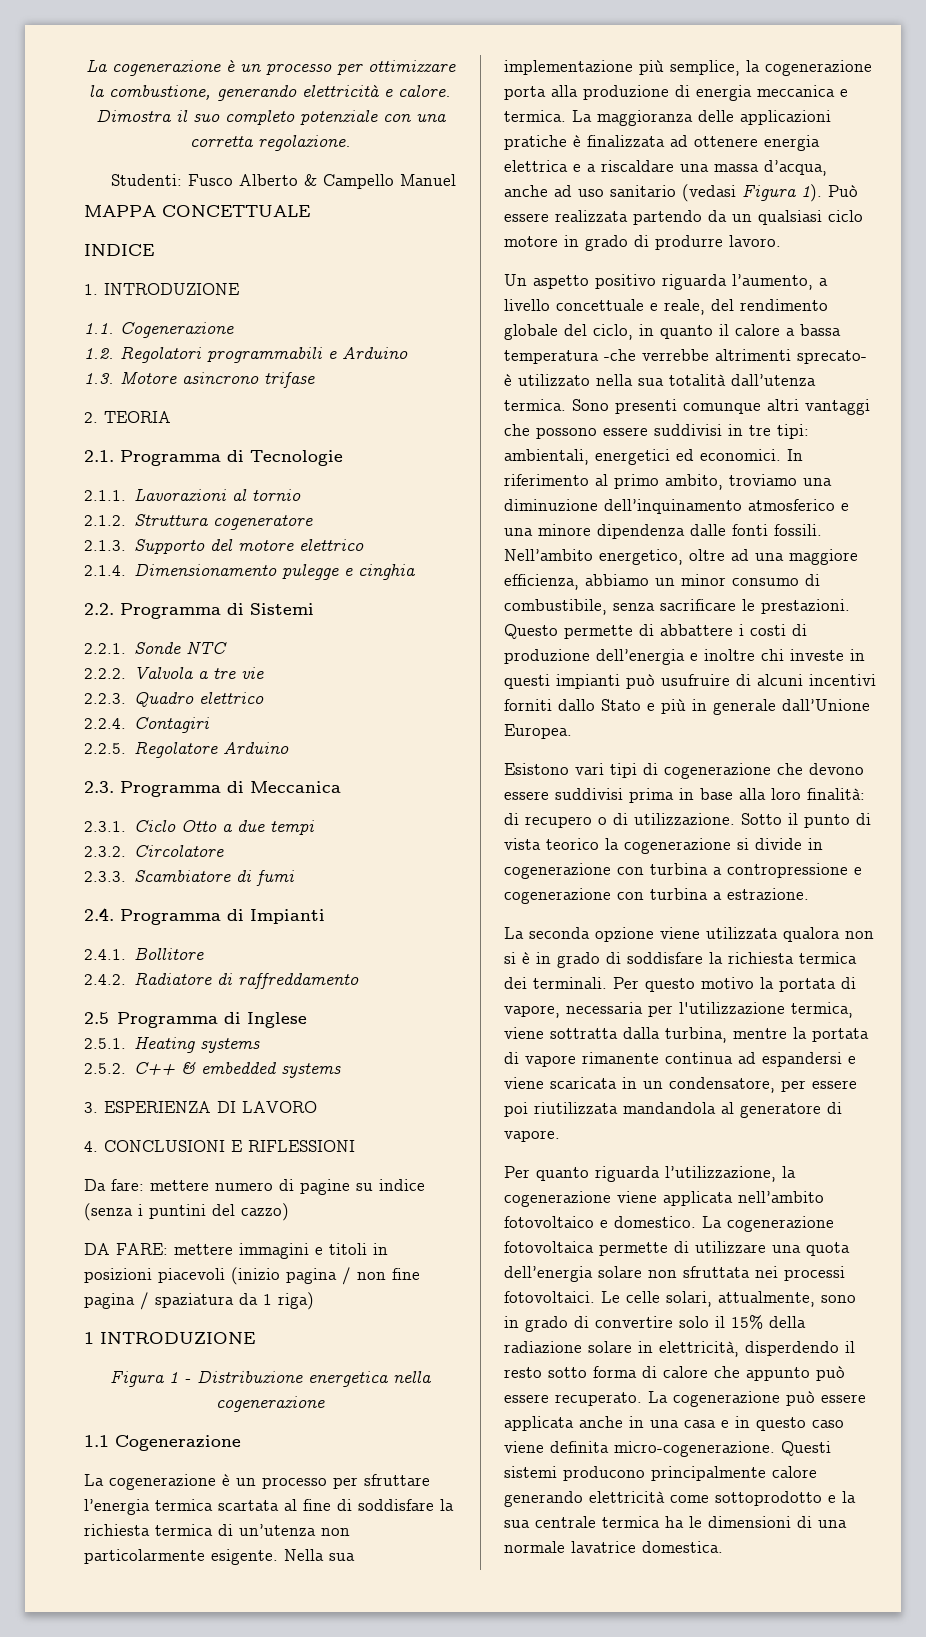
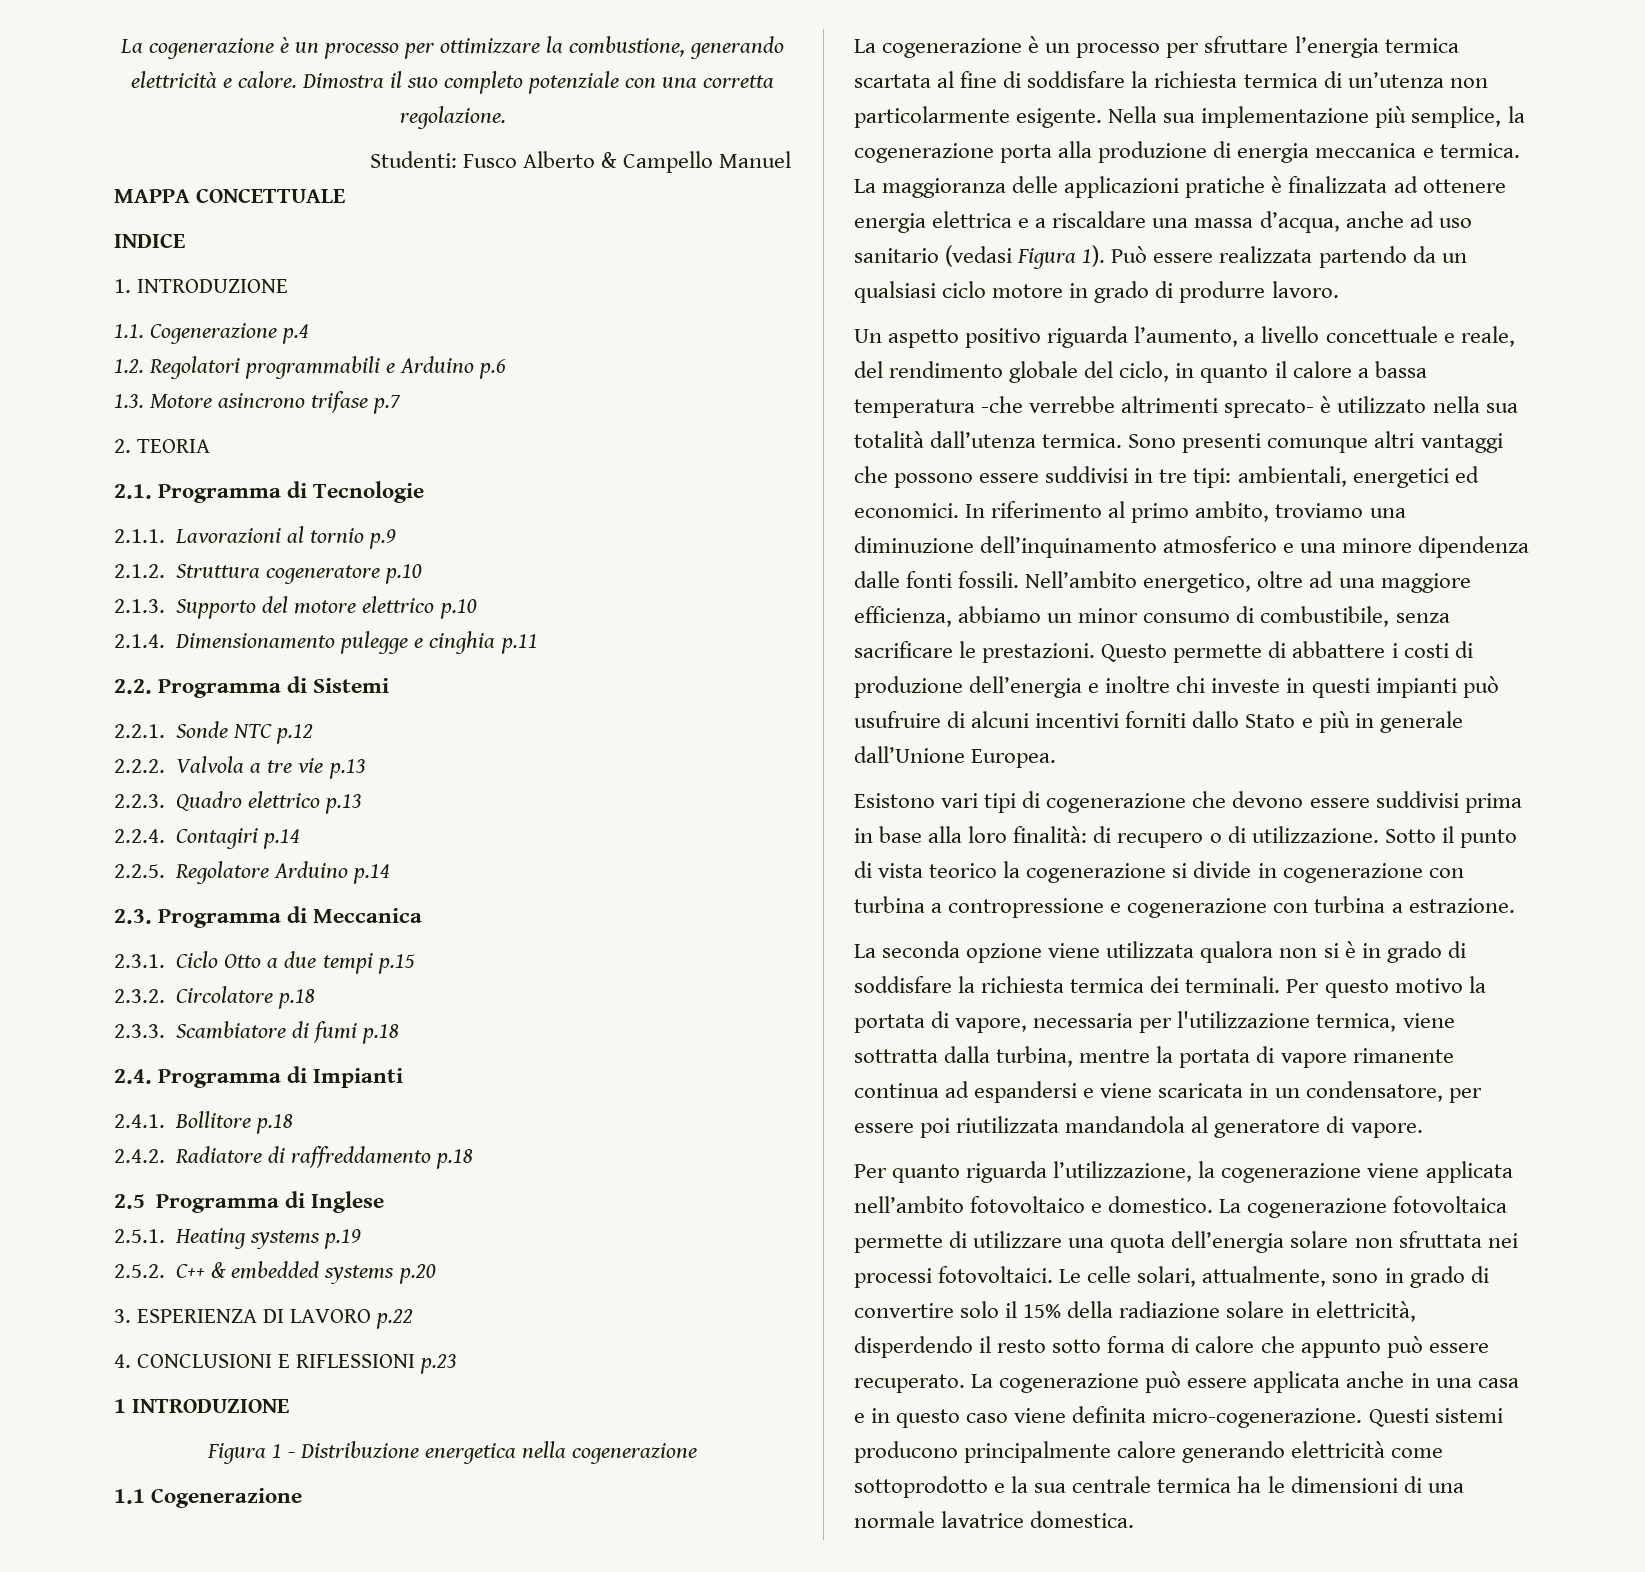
- 1.1. Cogenerazione
+ 1.1. Cogenerazione p.4
- 1.2. Regolatori programmabili e Arduino
+ 1.2. Regolatori programmabili e Arduino p.6
- 1.3. Motore asincrono trifase
+ 1.3. Motore asincrono trifase p.7
- 2.1.1. Lavorazioni al tornio
+ 2.1.1. Lavorazioni al tornio p.9
- 2.1.2. Struttura cogeneratore
+ 2.1.2. Struttura cogeneratore p.10
- 2.1.3. Supporto del motore elettrico
+ 2.1.3. Supporto del motore elettrico p.10
- 2.1.4. Dimensionamento pulegge e cinghia
+ 2.1.4. Dimensionamento pulegge e cinghia p.11
- 2.2.1. Sonde NTC
+ 2.2.1. Sonde NTC p.12
- 2.2.2. Valvola a tre vie
+ 2.2.2. Valvola a tre vie p.13
- 2.2.3. Quadro elettrico
+ 2.2.3. Quadro elettrico p.13
- 2.2.4. Contagiri
+ 2.2.4. Contagiri p.14
- 2.2.5. Regolatore Arduino
+ 2.2.5. Regolatore Arduino p.14
- 2.3.1. Ciclo Otto a due tempi
+ 2.3.1. Ciclo Otto a due tempi p.15
- 2.3.2. Circolatore
+ 2.3.2. Circolatore p.18
- 2.3.3. Scambiatore di fumi
+ 2.3.3. Scambiatore di fumi p.18
- 2.4.1. Bollitore
+ 2.4.1. Bollitore p.18
- 2.4.2. Radiatore di raffreddamento
+ 2.4.2. Radiatore di raffreddamento p.18
- 2.5.1. Heating systems
+ 2.5.1. Heating systems p.19
- 2.5.2. C++ & embedded systems
+ 2.5.2. C++ & embedded systems p.20
- 3. ESPERIENZA DI LAVORO
+ 3. ESPERIENZA DI LAVORO p.22
- 4. CONCLUSIONI E RIFLESSIONI
- Da fare: mettere numero di pagine su indice (senza i puntini del cazzo)
- DA FARE: mettere immagini e titoli in posizioni piacevoli (inizio pagina / non fine pagina / spaziatura da 1 riga)
+ 4. CONCLUSIONI E RIFLESSIONI p.23

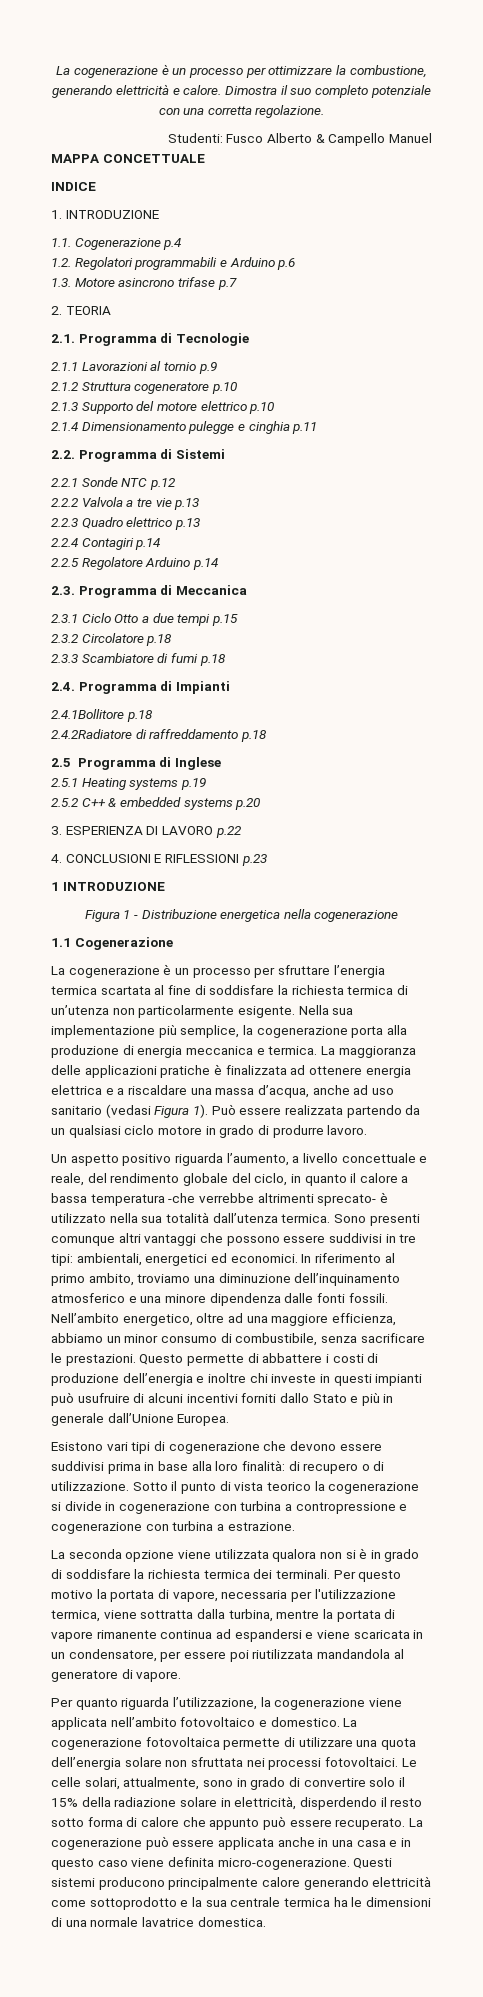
- 2.1.1. Lavorazioni al tornio p.9
+ 2.1.1 Lavorazioni al tornio p.9
- 2.1.2. Struttura cogeneratore p.10
+ 2.1.2 Struttura cogeneratore p.10
- 2.1.3. Supporto del motore elettrico p.10
+ 2.1.3 Supporto del motore elettrico p.10
- 2.1.4. Dimensionamento pulegge e cinghia p.11
+ 2.1.4 Dimensionamento pulegge e cinghia p.11
- 2.2.1. Sonde NTC p.12
+ 2.2.1 Sonde NTC p.12
- 2.2.2. Valvola a tre vie p.13
+ 2.2.2 Valvola a tre vie p.13
- 2.2.3. Quadro elettrico p.13
+ 2.2.3 Quadro elettrico p.13
- 2.2.4. Contagiri p.14
+ 2.2.4 Contagiri p.14
- 2.2.5. Regolatore Arduino p.14
+ 2.2.5 Regolatore Arduino p.14
- 2.3.1. Ciclo Otto a due tempi p.15
+ 2.3.1 Ciclo Otto a due tempi p.15
- 2.3.2. Circolatore p.18
+ 2.3.2 Circolatore p.18
- 2.3.3. Scambiatore di fumi p.18
+ 2.3.3 Scambiatore di fumi p.18
- 2.4.1. Bollitore p.18
- 2.4.2. Radiatore di raffreddamento p.18
+ 2.4.1Bollitore p.18
+ 2.4.2Radiatore di raffreddamento p.18
- 2.5.1. Heating systems p.19
+ 2.5.1 Heating systems p.19
- 2.5.2. C++ & embedded systems p.20
+ 2.5.2 C++ & embedded systems p.20

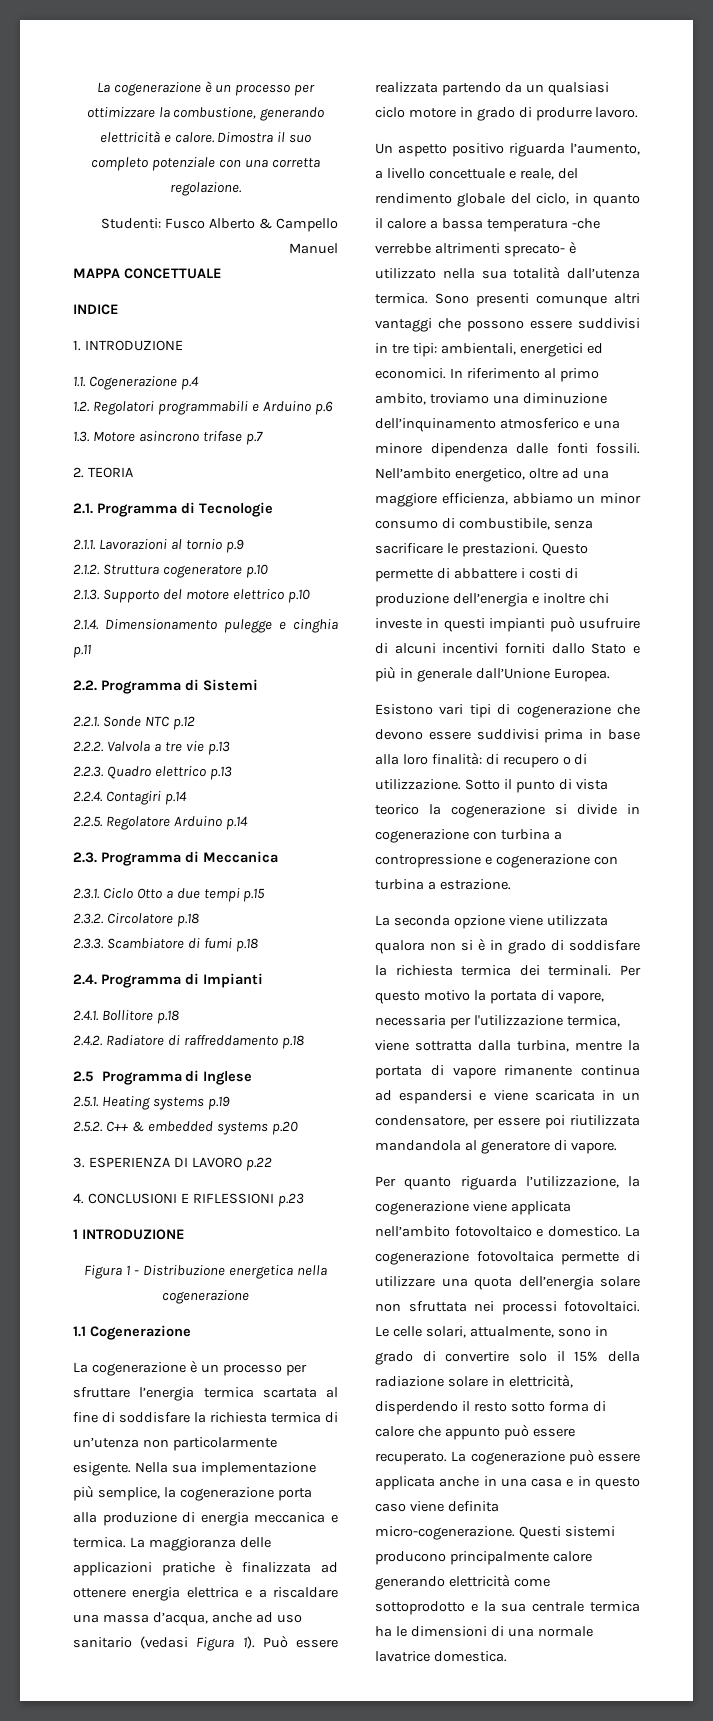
- 2.1.1 Lavorazioni al tornio p.9
+ 2.1.1. Lavorazioni al tornio p.9
- 2.1.2 Struttura cogeneratore p.10
+ 2.1.2. Struttura cogeneratore p.10
- 2.1.3 Supporto del motore elettrico p.10
+ 2.1.3. Supporto del motore elettrico p.10
- 2.1.4 Dimensionamento pulegge e cinghia p.11
+ 2.1.4. Dimensionamento pulegge e cinghia p.11
- 2.2.1 Sonde NTC p.12
+ 2.2.1. Sonde NTC p.12
- 2.2.2 Valvola a tre vie p.13
+ 2.2.2. Valvola a tre vie p.13
- 2.2.3 Quadro elettrico p.13
+ 2.2.3. Quadro elettrico p.13
- 2.2.4 Contagiri p.14
+ 2.2.4. Contagiri p.14
- 2.2.5 Regolatore Arduino p.14
+ 2.2.5. Regolatore Arduino p.14
- 2.3.1 Ciclo Otto a due tempi p.15
+ 2.3.1. Ciclo Otto a due tempi p.15
- 2.3.2 Circolatore p.18
+ 2.3.2. Circolatore p.18
- 2.3.3 Scambiatore di fumi p.18
+ 2.3.3. Scambiatore di fumi p.18
- 2.4.1Bollitore p.18
- 2.4.2Radiatore di raffreddamento p.18
+ 2.4.1. Bollitore p.18
+ 2.4.2. Radiatore di raffreddamento p.18
- 2.5.1 Heating systems p.19
+ 2.5.1. Heating systems p.19
- 2.5.2 C++ & embedded systems p.20
+ 2.5.2. C++ & embedded systems p.20

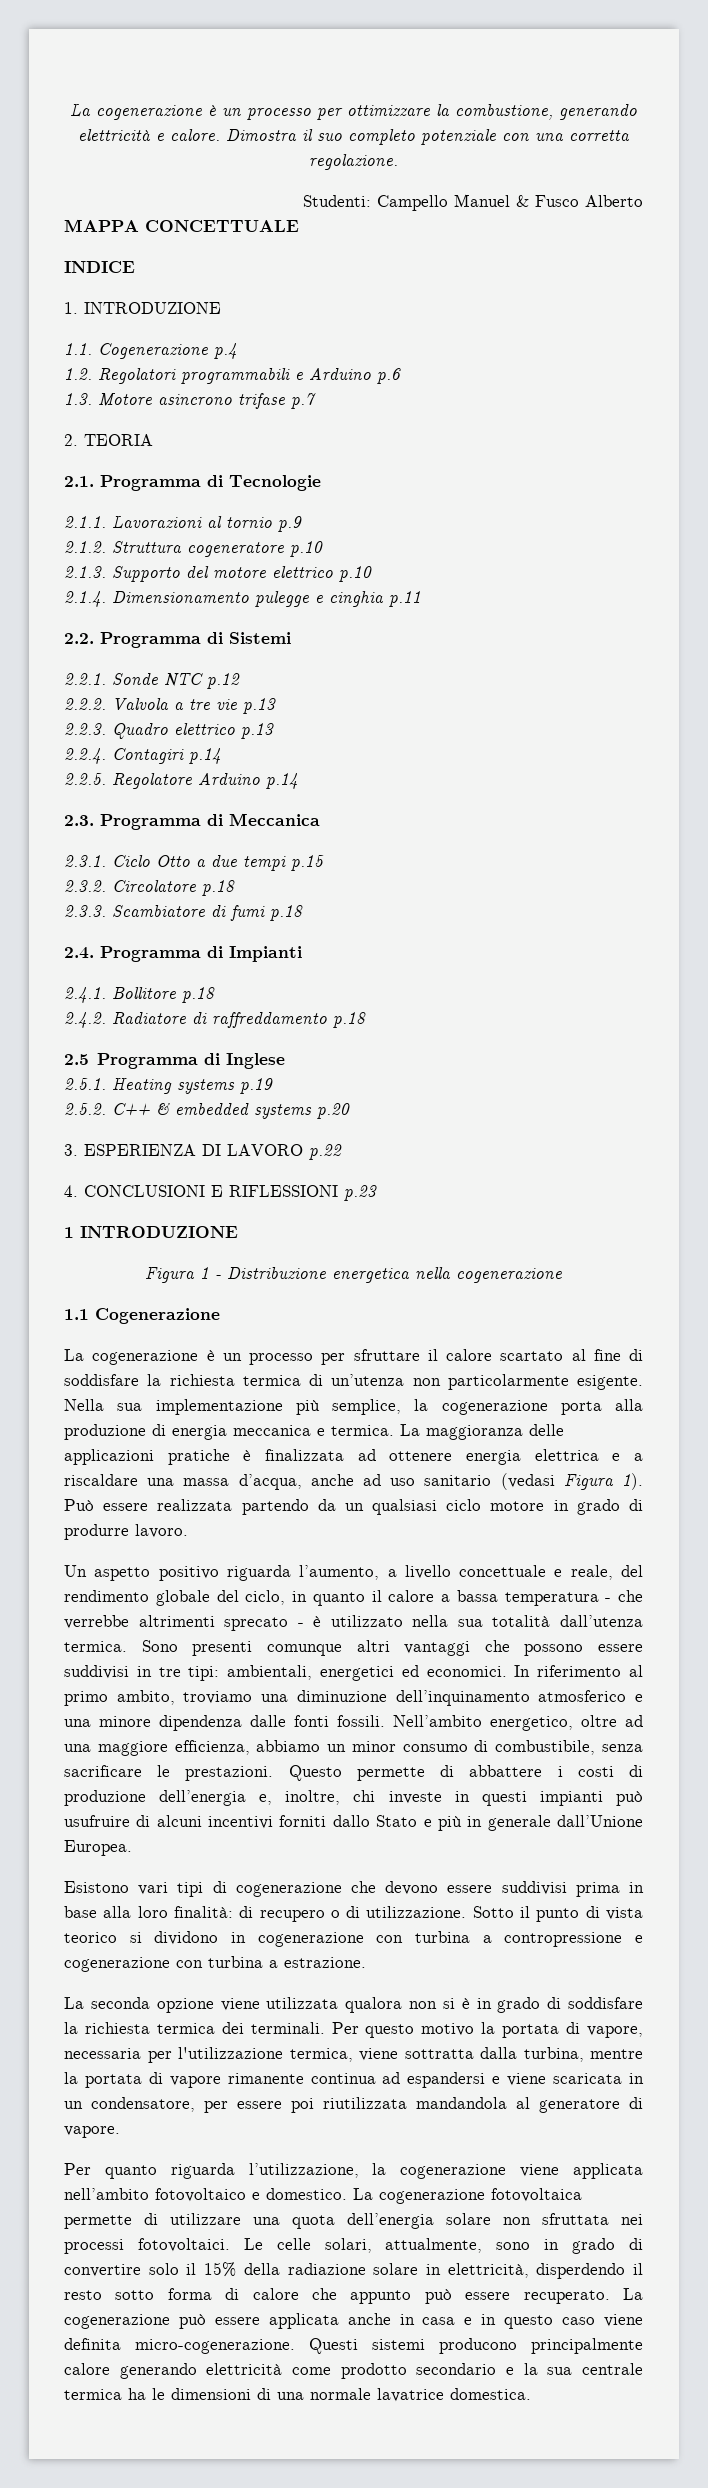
- Studenti: Fusco Alberto & Campello Manuel
+ Studenti: Campello Manuel & Fusco Alberto
- La cogenerazione è un processo per sfruttare l’energia termica scartata al fine di soddisfare la richiesta termica di un’utenza non particolarmente esigente.
+ La cogenerazione è un processo per sfruttare il calore scartato al fine di soddisfare la richiesta termica di un’utenza non particolarmente esigente.
- Un aspetto positivo riguarda l’aumento, a livello concettuale e reale, del rendimento globale del ciclo, in quanto il calore a bassa temperatura -che verrebbe altrimenti sprecato- è utilizzato nella sua totalità dall’utenza termica.
+ Un aspetto positivo riguarda l’aumento, a livello concettuale e reale, del rendimento globale del ciclo, in quanto il calore a bassa temperatura - che verrebbe altrimenti sprecato - è utilizzato nella sua totalità dall’utenza termica.
- Questo permette di abbattere i costi di produzione dell’energia e inoltre chi investe in questi impianti può usufruire di alcuni incentivi forniti dallo Stato e più in generale dall’Unione Europea.
+ Questo permette di abbattere i costi di produzione dell’energia e, inoltre, chi investe in questi impianti può usufruire di alcuni incentivi forniti dallo Stato e più in generale dall’Unione Europea.
- Sotto il punto di vista teorico la cogenerazione si divide in cogenerazione con turbina a contropressione e cogenerazione con turbina a estrazione.
+ Sotto il punto di vista teorico si dividono in cogenerazione con turbina a contropressione e cogenerazione con turbina a estrazione.
- La cogenerazione può essere applicata anche in una casa e in questo caso viene definita micro-cogenerazione.
+ La cogenerazione può essere applicata anche in casa e in questo caso viene definita micro-cogenerazione.
- Questi sistemi producono principalmente calore generando elettricità come sottoprodotto e la sua centrale termica ha le dimensioni di una normale lavatrice domestica.
+ Questi sistemi producono principalmente calore generando elettricità come prodotto secondario e la sua centrale termica ha le dimensioni di una normale lavatrice domestica.

